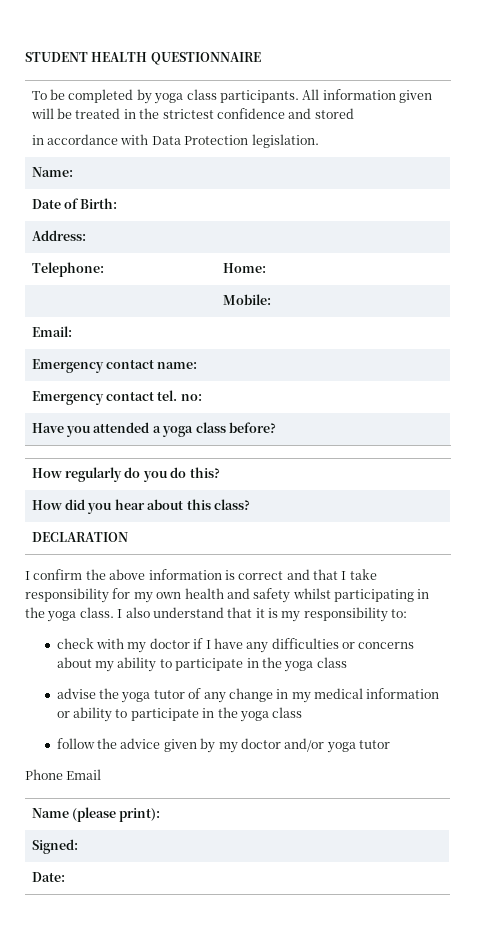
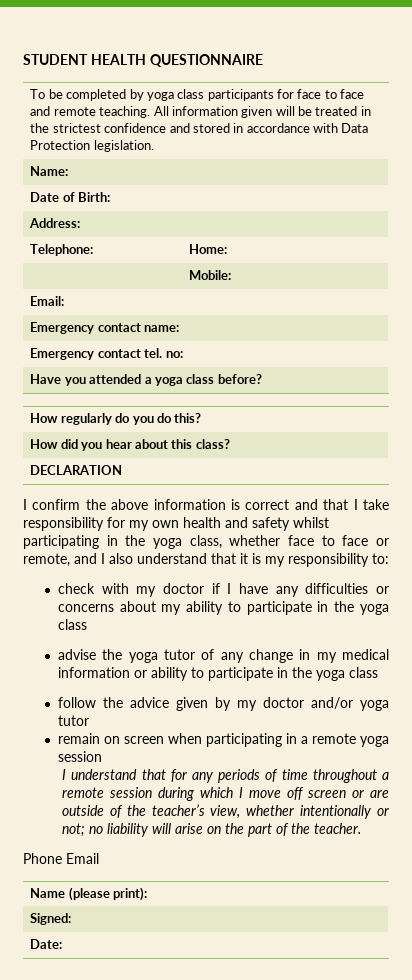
- To be completed by yoga class participants. All information given will be treated in the strictest confidence and stored
- in accordance with Data Protection legislation.
+ To be completed by yoga class participants for face to face and remote teaching. All information given will be treated in the strictest confidence and stored in accordance with Data Protection legislation.
- I confirm the above information is correct and that I take responsibility for my own health and safety whilst participating in the yoga class. I also understand that it is my responsibility to:
+ I confirm the above information is correct and that I take responsibility for my own health and safety whilst participating in the yoga class, whether face to face or remote, and I also understand that it is my responsibility to:
+ remain on screen when participating in a remote yoga session
+ I understand that for any periods of time throughout a remote session during which I move off screen or are outside of the teacher’s view, whether intentionally or not; no liability will arise on the part of the teacher.

